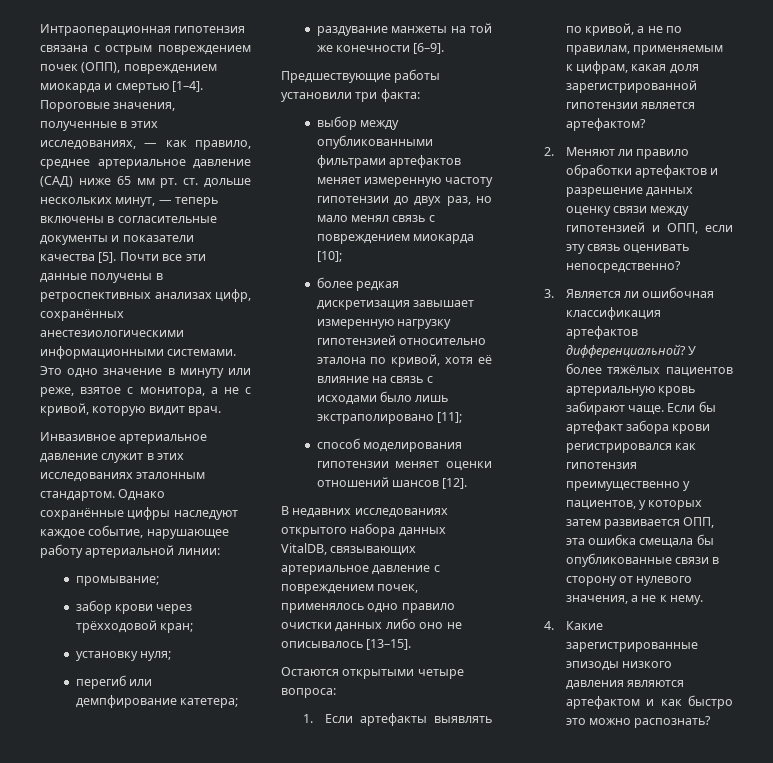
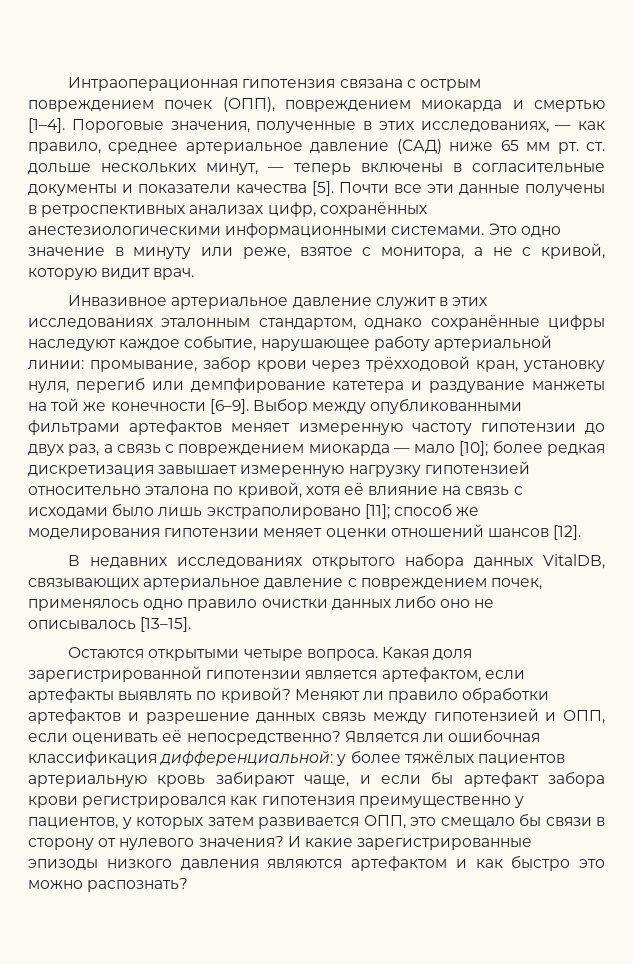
- Инвазивное артериальное давление служит в этих исследованиях эталонным стандартом. Однако сохранённые цифры наследуют каждое событие, нарушающее работу артериальной линии:
- промывание;
- забор крови через трёхходовой кран;
- установку нуля;
- перегиб или демпфирование катетера;
- раздувание манжеты на той же конечности [6–9].
- Предшествующие работы установили три факта:
- выбор между опубликованными фильтрами артефактов меняет измеренную частоту гипотензии до двух раз, но мало менял связь с повреждением миокарда [10];
- более редкая дискретизация завышает измеренную нагрузку гипотензией относительно эталона по кривой, хотя её влияние на связь с исходами было лишь экстраполировано [11];
- способ моделирования гипотензии меняет оценки отношений шансов [12].
+ Инвазивное артериальное давление служит в этих исследованиях эталонным стандартом, однако сохранённые цифры наследуют каждое событие, нарушающее работу артериальной линии: промывание, забор крови через трёхходовой кран, установку нуля, перегиб или демпфирование катетера и раздувание манжеты на той же конечности [6–9]. Выбор между опубликованными фильтрами артефактов меняет измеренную частоту гипотензии до двух раз, а связь с повреждением миокарда — мало [10]; более редкая дискретизация завышает измеренную нагрузку гипотензией относительно эталона по кривой, хотя её влияние на связь с исходами было лишь экстраполировано [11]; способ же моделирования гипотензии меняет оценки отношений шансов [12].
- Остаются открытыми четыре вопроса:
- 1. Если артефакты выявлять по кривой, а не по правилам, применяемым к цифрам, какая доля зарегистрированной гипотензии является артефактом?
- 2. Меняют ли правило обработки артефактов и разрешение данных оценку связи между гипотензией и ОПП, если эту связь оценивать непосредственно?
- 3. Является ли ошибочная классификация артефактов дифференциальной? У более тяжёлых пациентов артериальную кровь забирают чаще. Если бы артефакт забора крови регистрировался как гипотензия преимущественно у пациентов, у которых затем развивается ОПП, эта ошибка смещала бы опубликованные связи в сторону от нулевого значения, а не к нему.
- 4. Какие зарегистрированные эпизоды низкого давления являются артефактом и как быстро это можно распознать?
+ Остаются открытыми четыре вопроса. Какая доля зарегистрированной гипотензии является артефактом, если артефакты выявлять по кривой? Меняют ли правило обработки артефактов и разрешение данных связь между гипотензией и ОПП, если оценивать её непосредственно? Является ли ошибочная классификация дифференциальной: у более тяжёлых пациентов артериальную кровь забирают чаще, и если бы артефакт забора крови регистрировался как гипотензия преимущественно у пациентов, у которых затем развивается ОПП, это смещало бы связи в сторону от нулевого значения? И какие зарегистрированные эпизоды низкого давления являются артефактом и как быстро это можно распознать?

